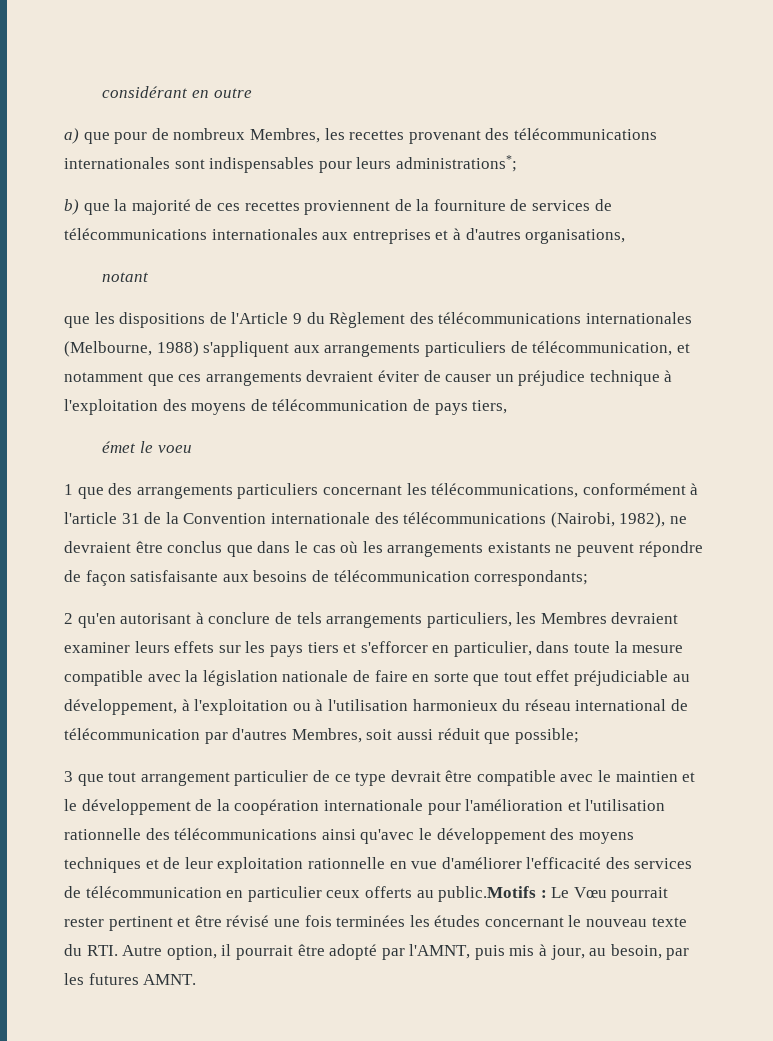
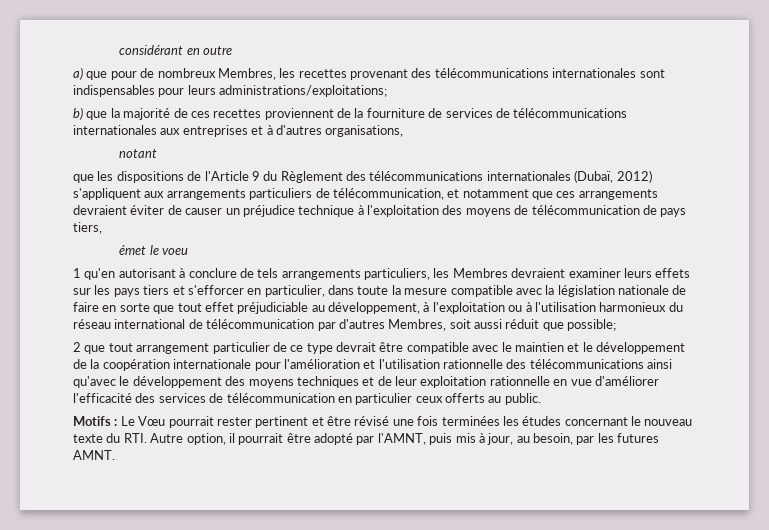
- a) que pour de nombreux Membres, les recettes provenant des télécommunications internationales sont indispensables pour leurs administrations*;
+ a) que pour de nombreux Membres, les recettes provenant des télécommunications internationales sont indispensables pour leurs administrations/exploitations;
- que les dispositions de l'Article 9 du Règlement des télécommunications internationales (Melbourne, 1988) s'appliquent aux arrangements particuliers de télécommunication, et notamment que ces arrangements devraient éviter de causer un préjudice technique à l'exploitation des moyens de télécommunication de pays tiers,
+ que les dispositions de l'Article 9 du Règlement des télécommunications internationales (Dubaï, 2012) s'appliquent aux arrangements particuliers de télécommunication, et notamment que ces arrangements devraient éviter de causer un préjudice technique à l'exploitation des moyens de télécommunication de pays tiers,
- 1 que des arrangements particuliers concernant les télécommunications, conformément à l'article 31 de la Convention internationale des télécommunications (Nairobi, 1982), ne devraient être conclus que dans le cas où les arrangements existants ne peuvent répondre de façon satisfaisante aux besoins de télécommunication correspondants;
- 2 qu'en autorisant à conclure de tels arrangements particuliers, les Membres devraient examiner leurs effets sur les pays tiers et s'efforcer en particulier, dans toute la mesure compatible avec la législation nationale de faire en sorte que tout effet préjudiciable au développement, à l'exploitation ou à l'utilisation harmonieux du réseau international de télécommunication par d'autres Membres, soit aussi réduit que possible;
+ 1 qu'en autorisant à conclure de tels arrangements particuliers, les Membres devraient examiner leurs effets sur les pays tiers et s'efforcer en particulier, dans toute la mesure compatible avec la législation nationale de faire en sorte que tout effet préjudiciable au développement, à l'exploitation ou à l'utilisation harmonieux du réseau international de télécommunication par d'autres Membres, soit aussi réduit que possible;
- 3 que tout arrangement particulier de ce type devrait être compatible avec le maintien et le développement de la coopération internationale pour l'amélioration et l'utilisation rationnelle des télécommunications ainsi qu'avec le développement des moyens techniques et de leur exploitation rationnelle en vue d'améliorer l'efficacité des services de télécommunication en particulier ceux offerts au public.Motifs :
+ 2 que tout arrangement particulier de ce type devrait être compatible avec le maintien et le développement de la coopération internationale pour l'amélioration et l'utilisation rationnelle des télécommunications ainsi qu'avec le développement des moyens techniques et de leur exploitation rationnelle en vue d'améliorer l'efficacité des services de télécommunication en particulier ceux offerts au public.
+ Motifs :

